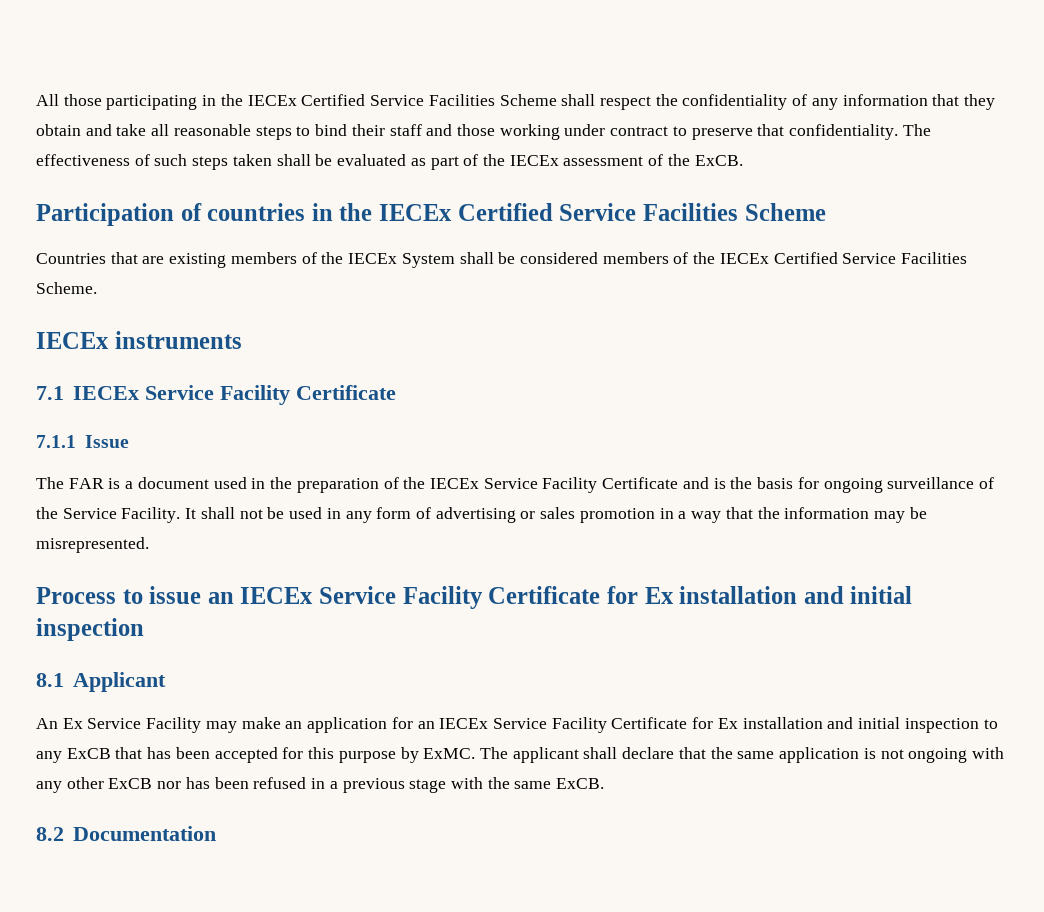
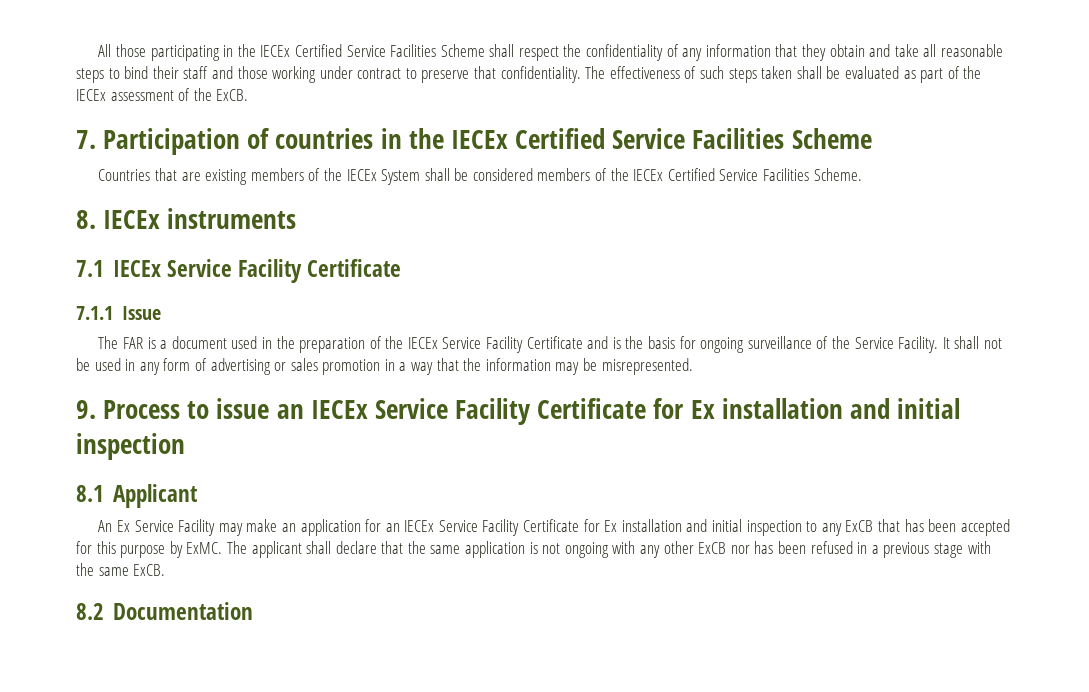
- Participation of countries in the IECEx Certified Service Facilities Scheme
+ 7. Participation of countries in the IECEx Certified Service Facilities Scheme
- IECEx instruments
+ 8. IECEx instruments
- Process to issue an IECEx Service Facility Certificate for Ex installation and initial inspection
+ 9. Process to issue an IECEx Service Facility Certificate for Ex installation and initial inspection

